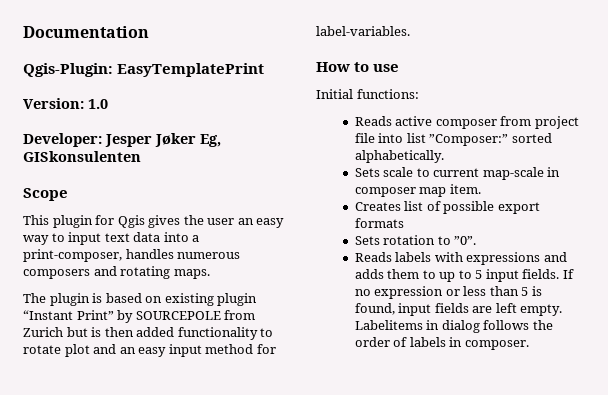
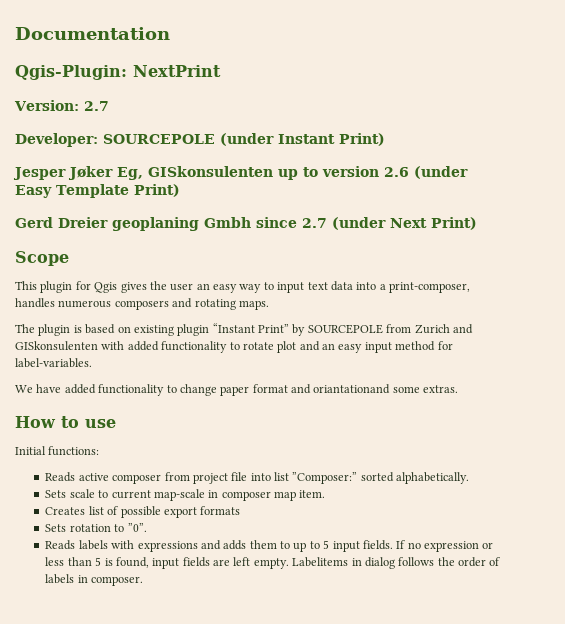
- Qgis-Plugin: EasyTemplatePrint
+ Qgis-Plugin: NextPrint
- Version: 1.0
+ Version: 2.7
- Developer: Jesper Jøker Eg, GISkonsulenten
+ Developer: SOURCEPOLE (under Instant Print)
+ Jesper Jøker Eg, GISkonsulenten up to version 2.6 (under Easy Template Print)
+ Gerd Dreier geoplaning Gmbh since 2.7 (under Next Print)
- The plugin is based on existing plugin “Instant Print” by SOURCEPOLE from Zurich but is then added functionality to rotate plot and an easy input method for label-variables.
+ The plugin is based on existing plugin “Instant Print” by SOURCEPOLE from Zurich and GISkonsulenten with added functionality to rotate plot and an easy input method for label-variables.
+ We have added functionality to change paper format and oriantationand some extras.

